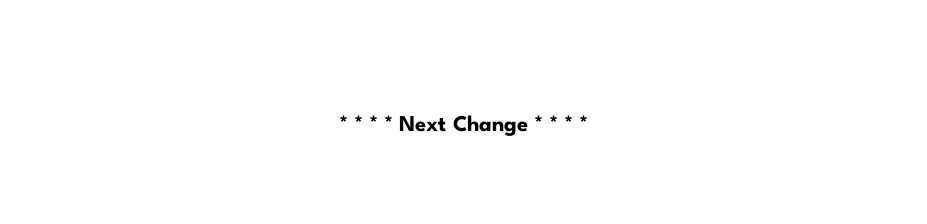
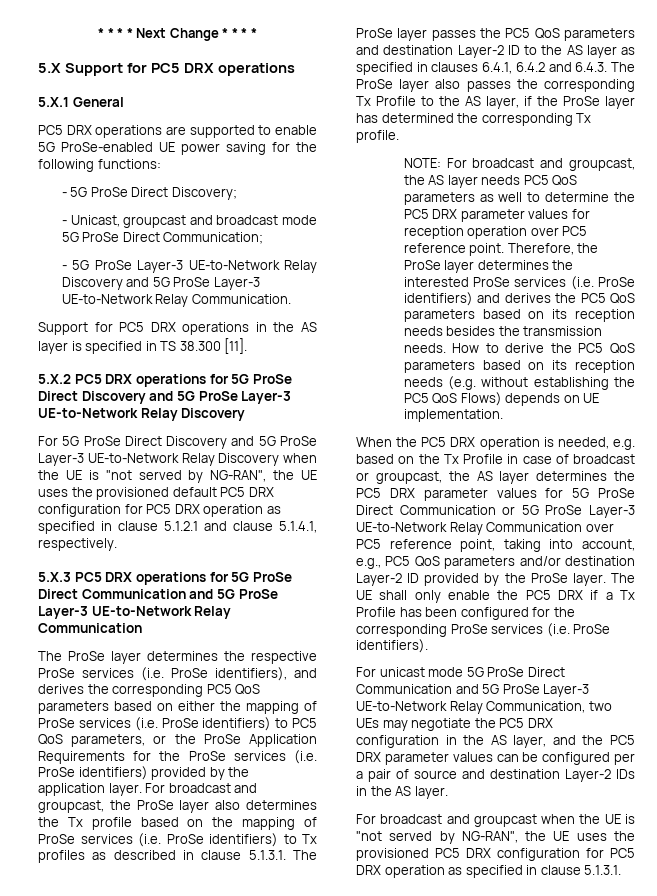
+ 5.X Support for PC5 DRX operations
+ 5.X.1 General
+ PC5 DRX operations are supported to enable 5G ProSe-enabled UE power saving for the following functions:
+ - 5G ProSe Direct Discovery;
+ - Unicast, groupcast and broadcast mode 5G ProSe Direct Communication;
+ - 5G ProSe Layer-3 UE-to-Network Relay Discovery and 5G ProSe Layer-3 UE-to-Network Relay Communication.
+ Support for PC5 DRX operations in the AS layer is specified in TS 38.300 [11].
+ 5.X.2 PC5 DRX operations for 5G ProSe Direct Discovery and 5G ProSe Layer-3 UE-to-Network Relay Discovery
+ For 5G ProSe Direct Discovery and 5G ProSe Layer-3 UE-to-Network Relay Discovery when the UE is "not served by NG-RAN", the UE uses the provisioned default PC5 DRX configuration for PC5 DRX operation as specified in clause 5.1.2.1 and clause 5.1.4.1, respectively.
+ 5.X.3 PC5 DRX operations for 5G ProSe Direct Communication and 5G ProSe Layer-3 UE-to-Network Relay Communication
+ The ProSe layer determines the respective ProSe services (i.e. ProSe identifiers), and derives the corresponding PC5 QoS parameters based on either the mapping of ProSe services (i.e. ProSe identifiers) to PC5 QoS parameters, or the ProSe Application Requirements for the ProSe services (i.e. ProSe identifiers) provided by the application layer. For broadcast and groupcast, the ProSe layer also determines the Tx profile based on the mapping of ProSe services (i.e. ProSe identifiers) to Tx profiles as described in clause 5.1.3.1. The ProSe layer passes the PC5 QoS parameters and destination Layer-2 ID to the AS layer as specified in clauses 6.4.1, 6.4.2 and 6.4.3. The ProSe layer also passes the corresponding Tx Profile to the AS layer, if the ProSe layer has determined the corresponding Tx profile.
+ NOTE: For broadcast and groupcast, the AS layer needs PC5 QoS parameters as well to determine the PC5 DRX parameter values for reception operation over PC5 reference point. Therefore, the ProSe layer determines the interested ProSe services (i.e. ProSe identifiers) and derives the PC5 QoS parameters based on its reception needs besides the transmission needs. How to derive the PC5 QoS parameters based on its reception needs (e.g. without establishing the PC5 QoS Flows) depends on UE implementation.
+ When the PC5 DRX operation is needed, e.g. based on the Tx Profile in case of broadcast or groupcast, the AS layer determines the PC5 DRX parameter values for 5G ProSe Direct Communication or 5G ProSe Layer-3 UE-to-Network Relay Communication over PC5 reference point, taking into account, e.g., PC5 QoS parameters and/or destination Layer-2 ID provided by the ProSe layer. The UE shall only enable the PC5 DRX if a Tx Profile has been configured for the corresponding ProSe services (i.e. ProSe identifiers).
+ For unicast mode 5G ProSe Direct Communication and 5G ProSe Layer-3 UE-to-Network Relay Communication, two UEs may negotiate the PC5 DRX configuration in the AS layer, and the PC5 DRX parameter values can be configured per a pair of source and destination Layer-2 IDs in the AS layer.
+ For broadcast and groupcast when the UE is "not served by NG-RAN", the UE uses the provisioned PC5 DRX configuration for PC5 DRX operation as specified in clause 5.1.3.1.

